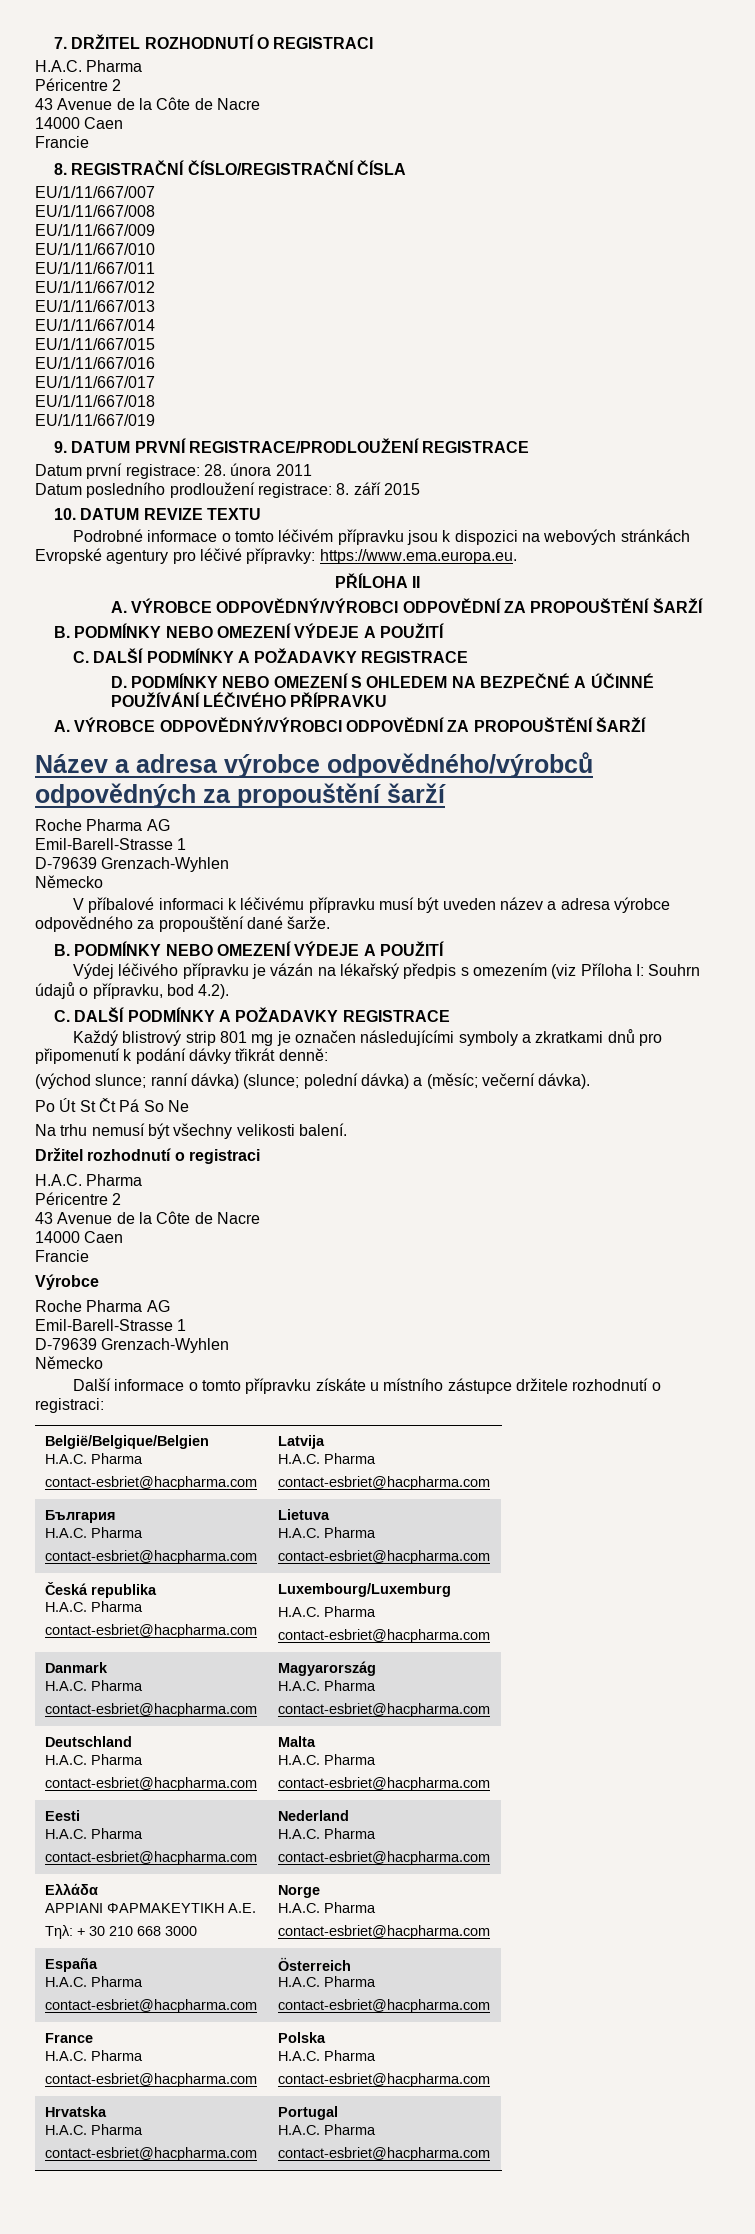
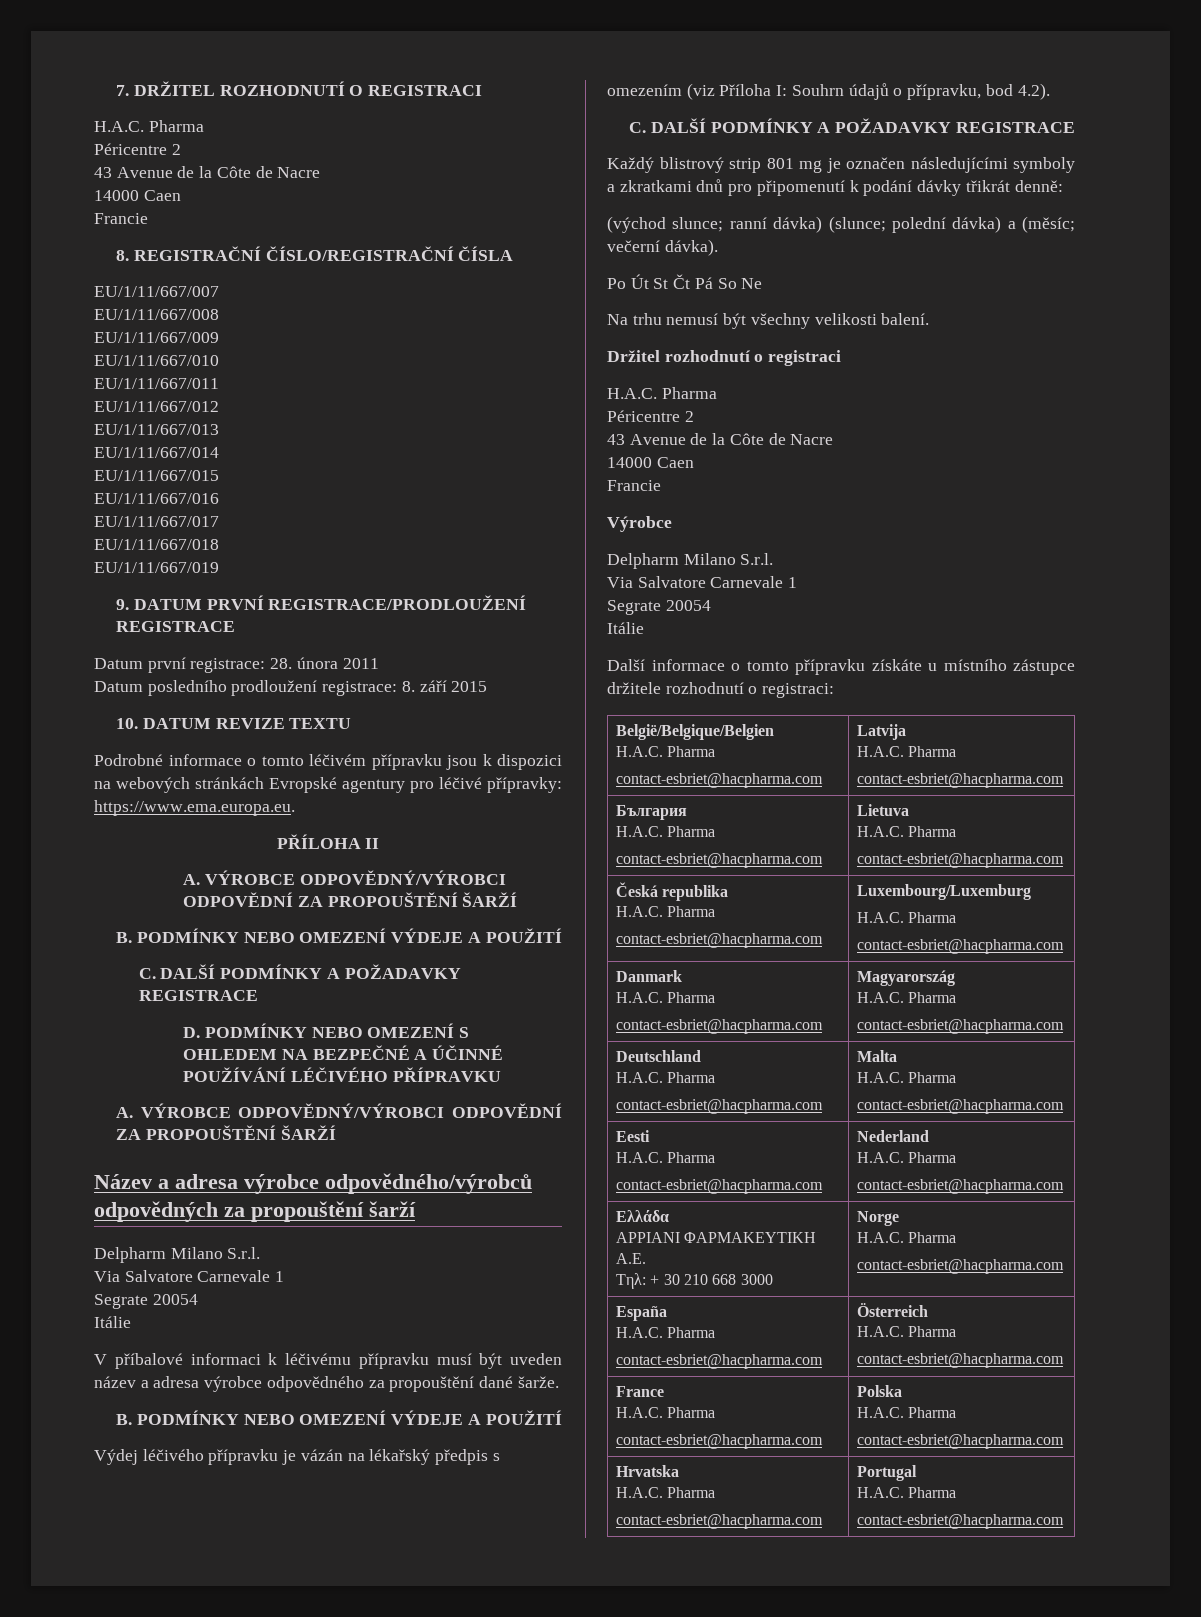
  Název a adresa výrobce odpovědného/výrobců odpovědných za propouštění šarží
- Roche Pharma AG
- Emil-Barell-Strasse 1
- D-79639 Grenzach-Wyhlen
- Německo
+ Delpharm Milano S.r.l.
+ Via Salvatore Carnevale 1
+ Segrate 20054
+ Itálie
  Výrobce
- Roche Pharma AG
- Emil-Barell-Strasse 1
- D-79639 Grenzach-Wyhlen
- Německo
+ Delpharm Milano S.r.l.
+ Via Salvatore Carnevale 1
+ Segrate 20054
+ Itálie

